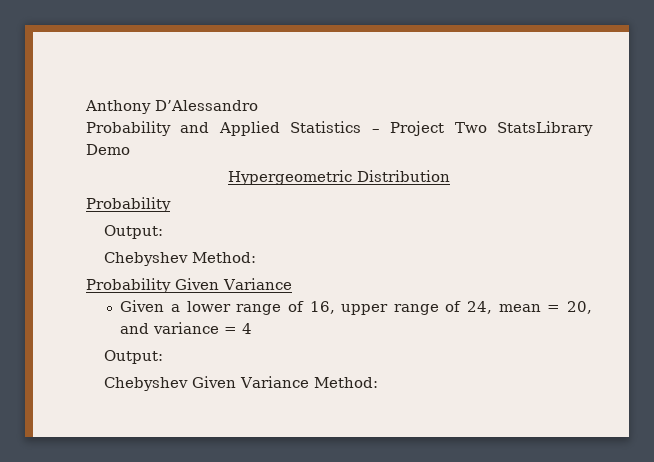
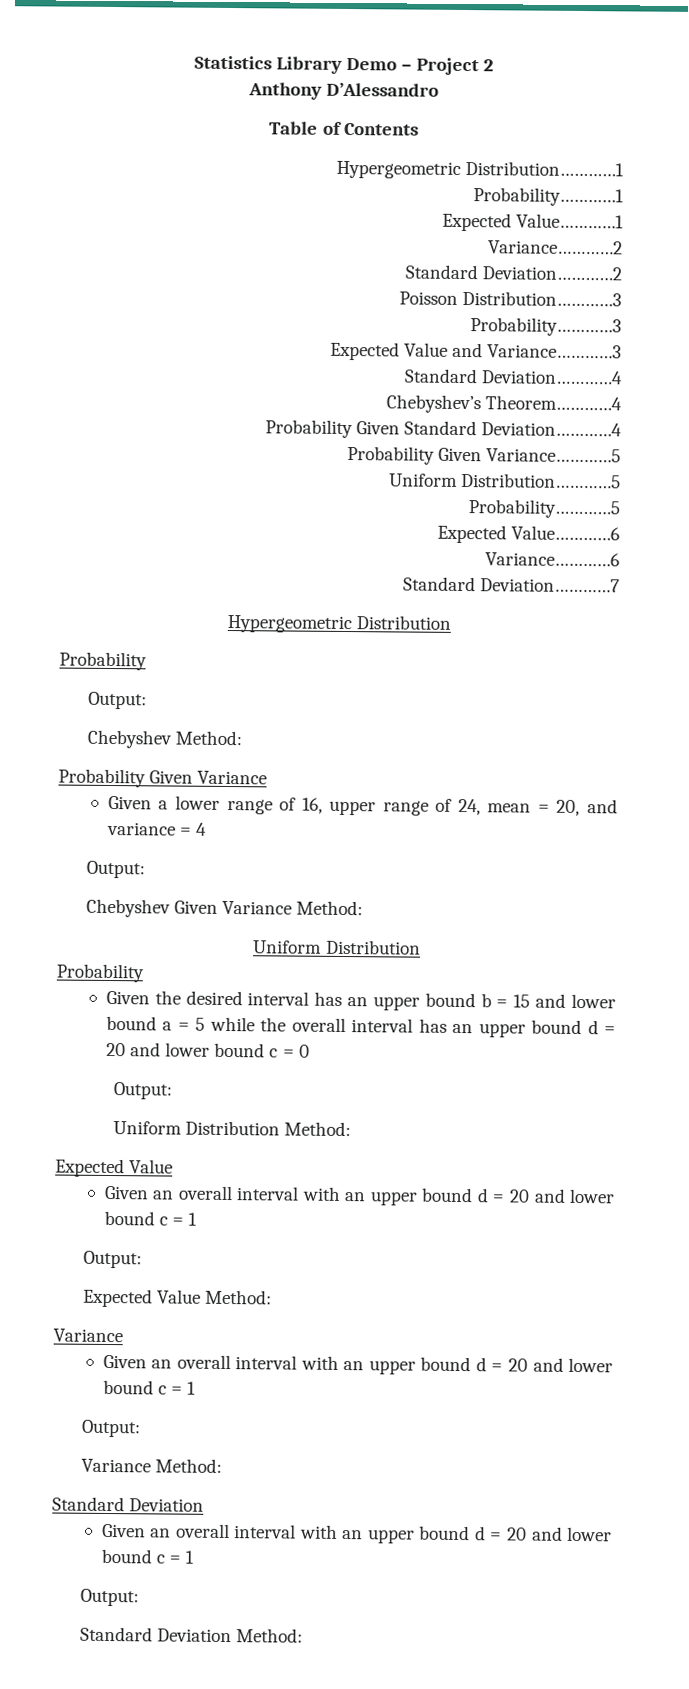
+ Statistics Library Demo – Project 2
  Anthony D’Alessandro
- Probability and Applied Statistics – Project Two StatsLibrary Demo
+ Table of Contents
+ Hypergeometric Distribution…………1
+ Probability…………1
+ Expected Value…………1
+ Variance…………2
+ Standard Deviation…………2
+ Poisson Distribution…………3
+ Probability…………3
+ Expected Value and Variance…………3
+ Standard Deviation…………4
+ Chebyshev’s Theorem…………4
+ Probability Given Standard Deviation…………4
+ Probability Given Variance…………5
+ Uniform Distribution…………5
+ Probability…………5
+ Expected Value…………6
+ Variance…………6
+ Standard Deviation…………7
  Chebyshev Given Variance Method:
+ Uniform Distribution
+ Probability
+ Given the desired interval has an upper bound b = 15 and lower bound a = 5 while the overall interval has an upper bound d = 20 and lower bound c = 0
+ Output:
+ Uniform Distribution Method:
+ Expected Value
+ Given an overall interval with an upper bound d = 20 and lower bound c = 1
+ Output:
+ Expected Value Method:
+ Variance
+ Given an overall interval with an upper bound d = 20 and lower bound c = 1
+ Output:
+ Variance Method:
+ Standard Deviation
+ Given an overall interval with an upper bound d = 20 and lower bound c = 1
+ Output:
+ Standard Deviation Method:

